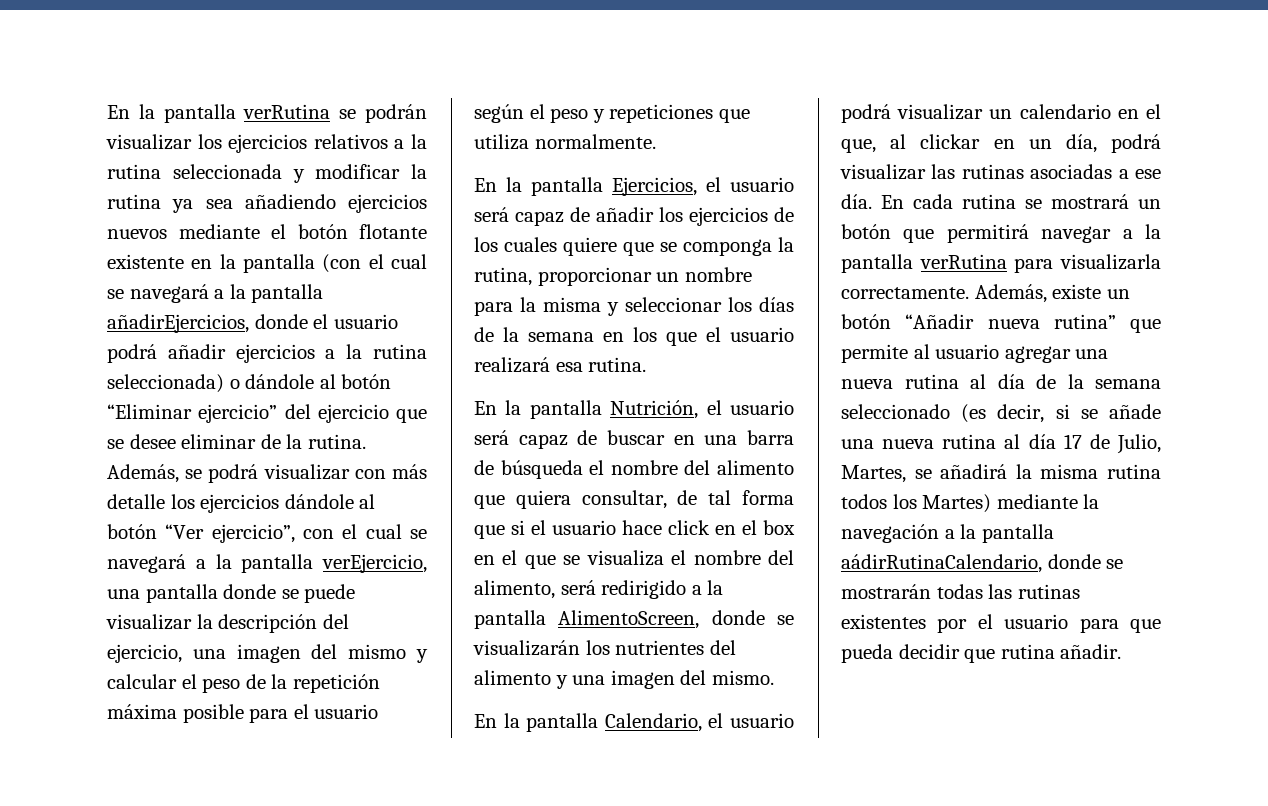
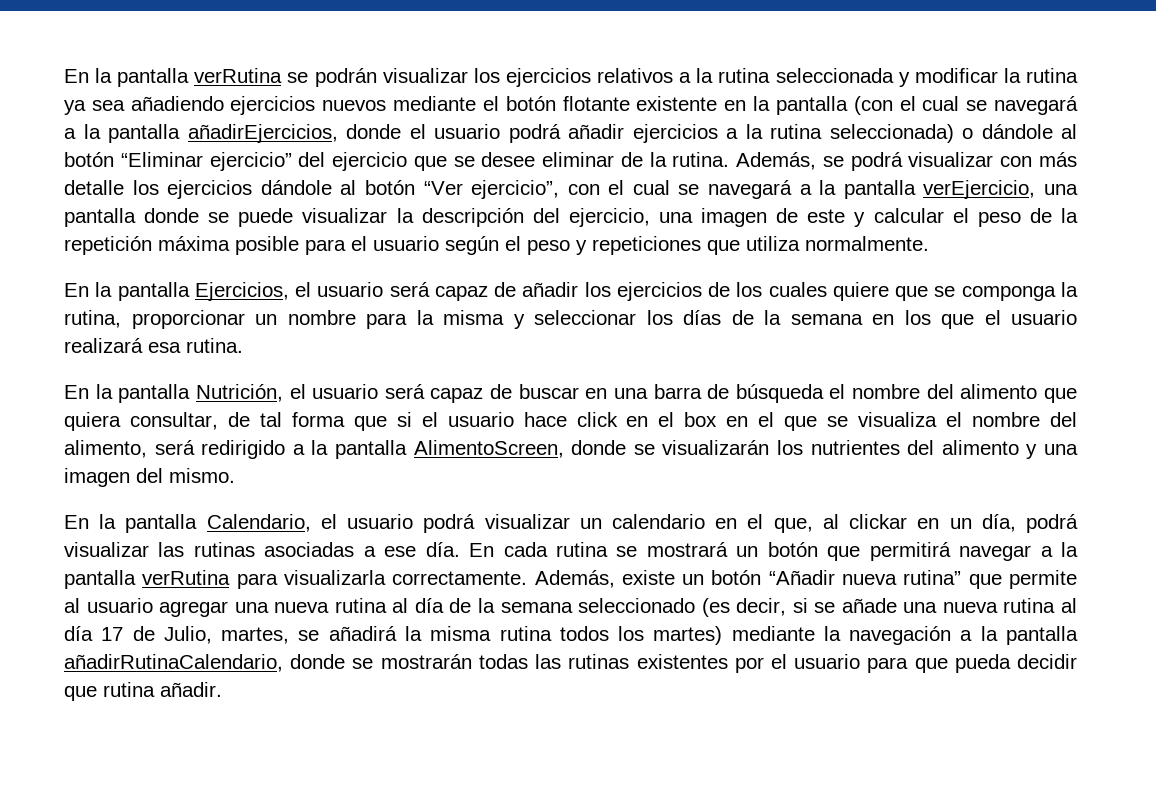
- Además, se podrá visualizar con más detalle los ejercicios dándole al botón “Ver ejercicio”, con el cual se navegará a la pantalla verEjercicio, una pantalla donde se puede visualizar la descripción del ejercicio, una imagen del mismo y calcular el peso de la repetición máxima posible para el usuario según el peso y repeticiones que utiliza normalmente.
+ Además, se podrá visualizar con más detalle los ejercicios dándole al botón “Ver ejercicio”, con el cual se navegará a la pantalla verEjercicio, una pantalla donde se puede visualizar la descripción del ejercicio, una imagen de este y calcular el peso de la repetición máxima posible para el usuario según el peso y repeticiones que utiliza normalmente.
- Además, existe un botón “Añadir nueva rutina” que permite al usuario agregar una nueva rutina al día de la semana seleccionado (es decir, si se añade una nueva rutina al día 17 de Julio, Martes, se añadirá la misma rutina todos los Martes) mediante la navegación a la pantalla aádirRutinaCalendario, donde se mostrarán todas las rutinas existentes por el usuario para que pueda decidir que rutina añadir.
+ Además, existe un botón “Añadir nueva rutina” que permite al usuario agregar una nueva rutina al día de la semana seleccionado (es decir, si se añade una nueva rutina al día 17 de Julio, martes, se añadirá la misma rutina todos los martes) mediante la navegación a la pantalla añadirRutinaCalendario, donde se mostrarán todas las rutinas existentes por el usuario para que pueda decidir que rutina añadir.

